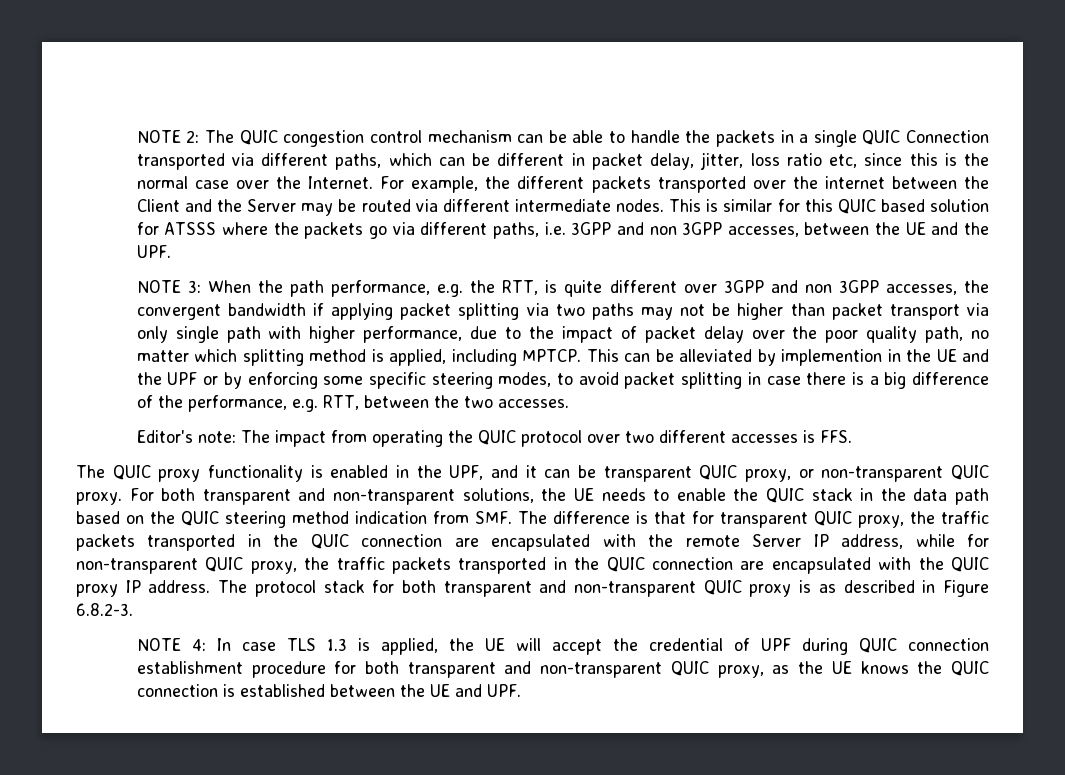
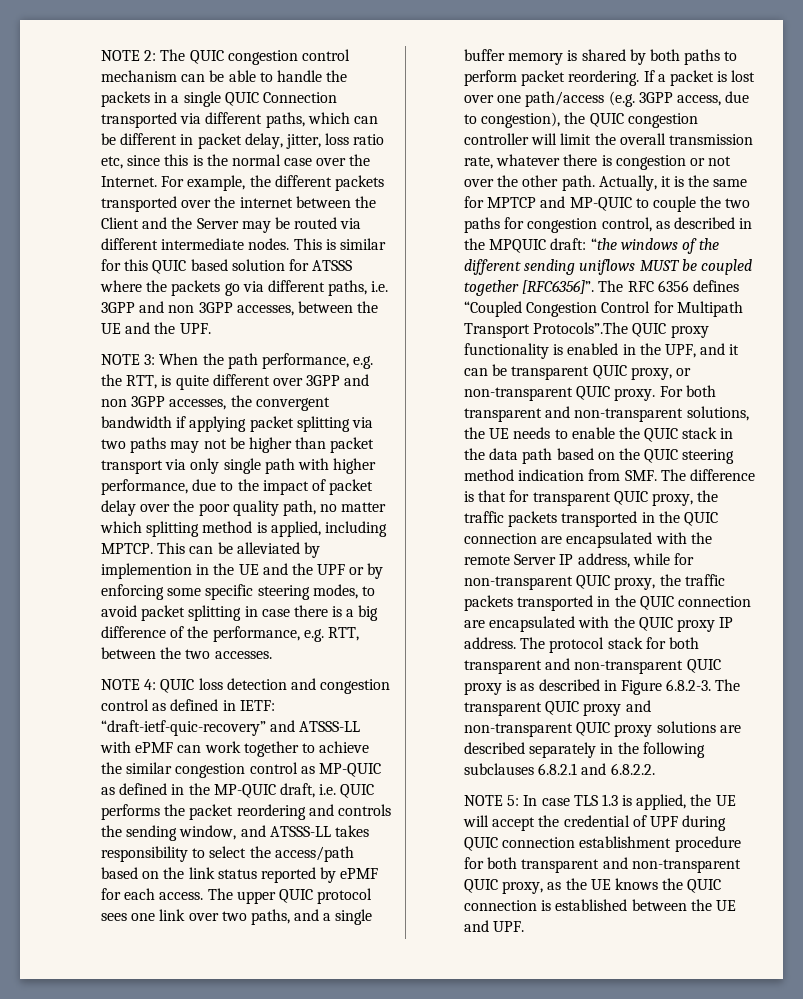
- Editor's note: The impact from operating the QUIC protocol over two different accesses is FFS.
- The QUIC proxy functionality is enabled in the UPF, and it can be transparent QUIC proxy, or non-transparent QUIC proxy.
+ NOTE 4: QUIC loss detection and congestion control as defined in IETF: “draft-ietf-quic-recovery” and ATSSS-LL with ePMF can work together to achieve the similar congestion control as MP-QUIC as defined in the MP-QUIC draft, i.e. QUIC performs the packet reordering and controls the sending window, and ATSSS-LL takes responsibility to select the access/path based on the link status reported by ePMF for each access. The upper QUIC protocol sees one link over two paths, and a single buffer memory is shared by both paths to perform packet reordering. If a packet is lost over one path/access (e.g. 3GPP access, due to congestion), the QUIC congestion controller will limit the overall transmission rate, whatever there is congestion or not over the other path. Actually, it is the same for MPTCP and MP-QUIC to couple the two paths for congestion control, as described in the MPQUIC draft: “the windows of the different sending uniflows MUST be coupled together [RFC6356]”. The RFC 6356 defines “Coupled Congestion Control for Multipath Transport Protocols”.The QUIC proxy functionality is enabled in the UPF, and it can be transparent QUIC proxy, or non-transparent QUIC proxy.
- The protocol stack for both transparent and non-transparent QUIC proxy is as described in Figure 6.8.2-3.
- NOTE 4: In case TLS 1.3 is applied, the UE will accept the credential of UPF during QUIC connection establishment procedure for both transparent and non-transparent QUIC proxy, as the UE knows the QUIC connection is established between the UE and UPF.
+ The protocol stack for both transparent and non-transparent QUIC proxy is as described in Figure 6.8.2-3. The transparent QUIC proxy and non-transparent QUIC proxy solutions are described separately in the following subclauses 6.8.2.1 and 6.8.2.2.
+ NOTE 5: In case TLS 1.3 is applied, the UE will accept the credential of UPF during QUIC connection establishment procedure for both transparent and non-transparent QUIC proxy, as the UE knows the QUIC connection is established between the UE and UPF.

